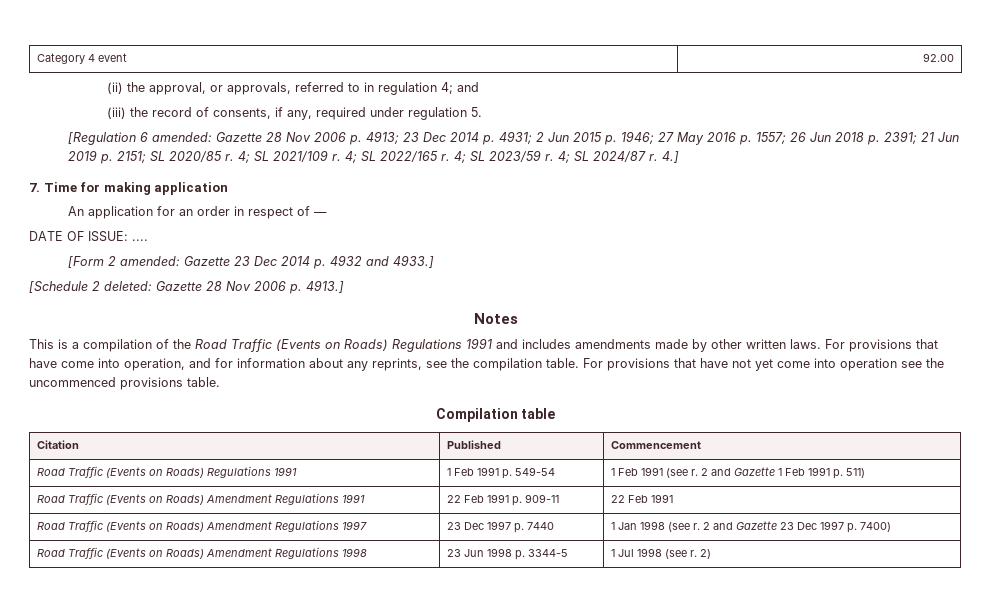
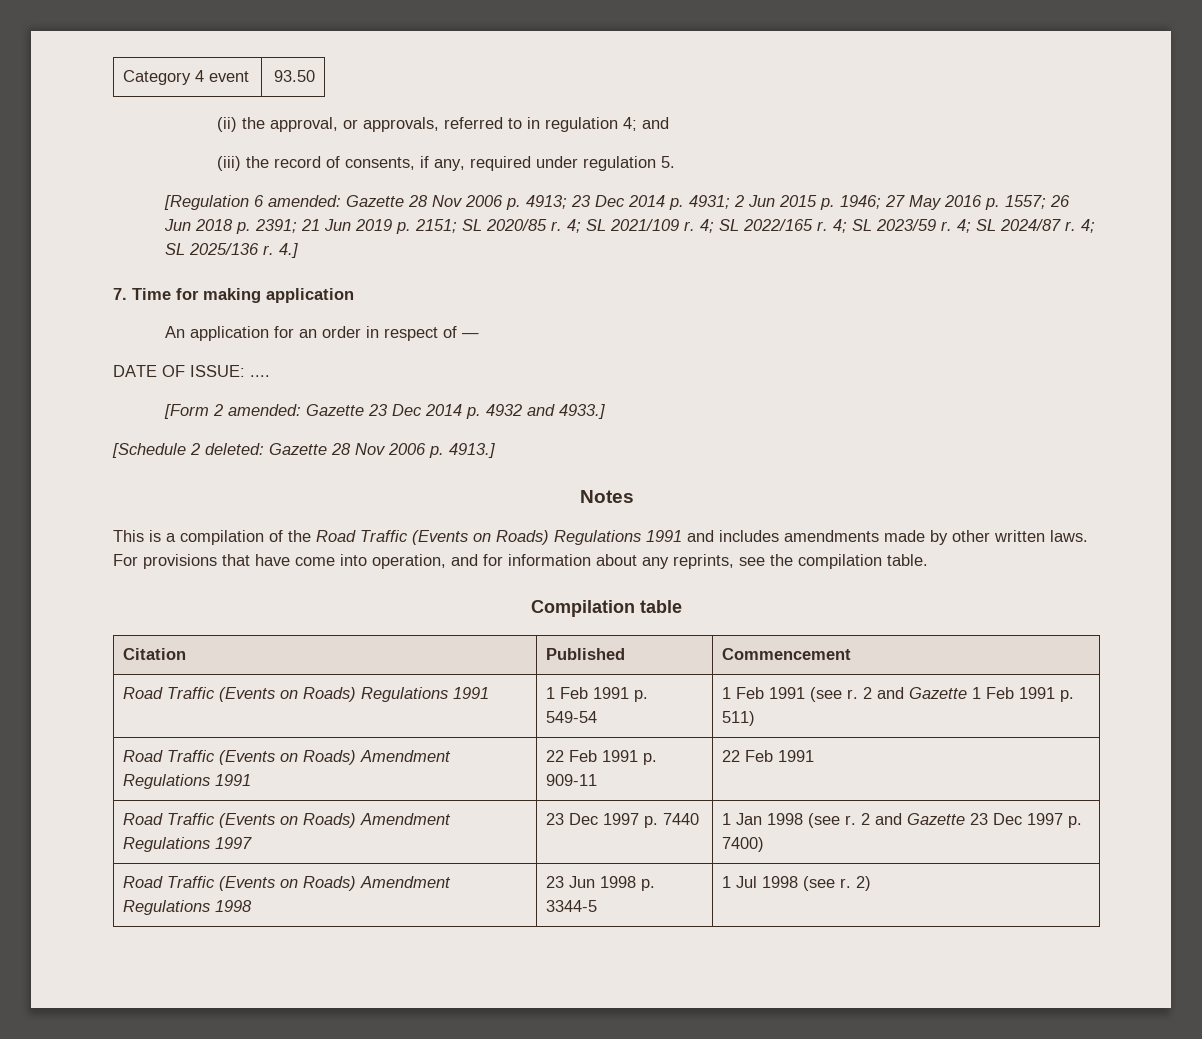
- Category 4 event | 92.00
+ Category 4 event | 93.50
+ 4; SL 2025/136 r.
- For provisions that have not yet come into operation see the uncommenced provisions table.

